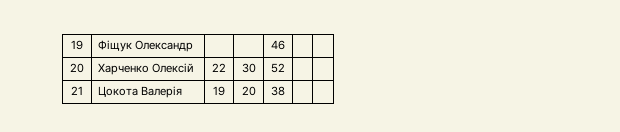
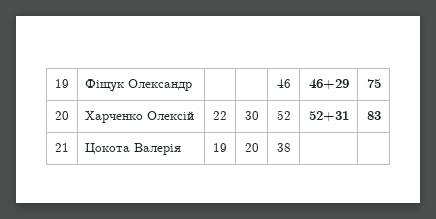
- 19 | Фіщук Олександр | | | 46 | |
+ 19 | Фіщук Олександр | | | 46 | 46+29 | 75
- 20 | Харченко Олексій | 22 | 30 | 52 | |
+ 20 | Харченко Олексій | 22 | 30 | 52 | 52+31 | 83

